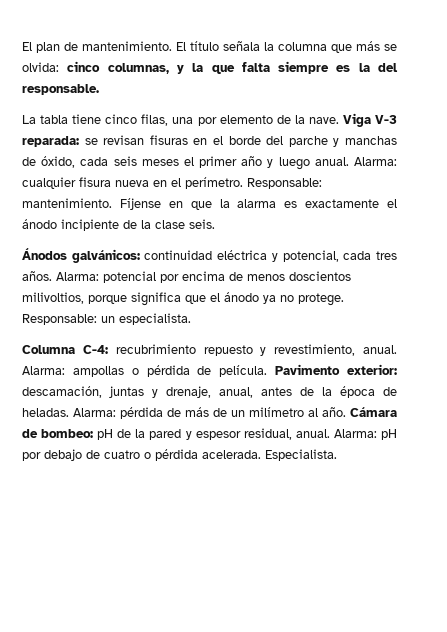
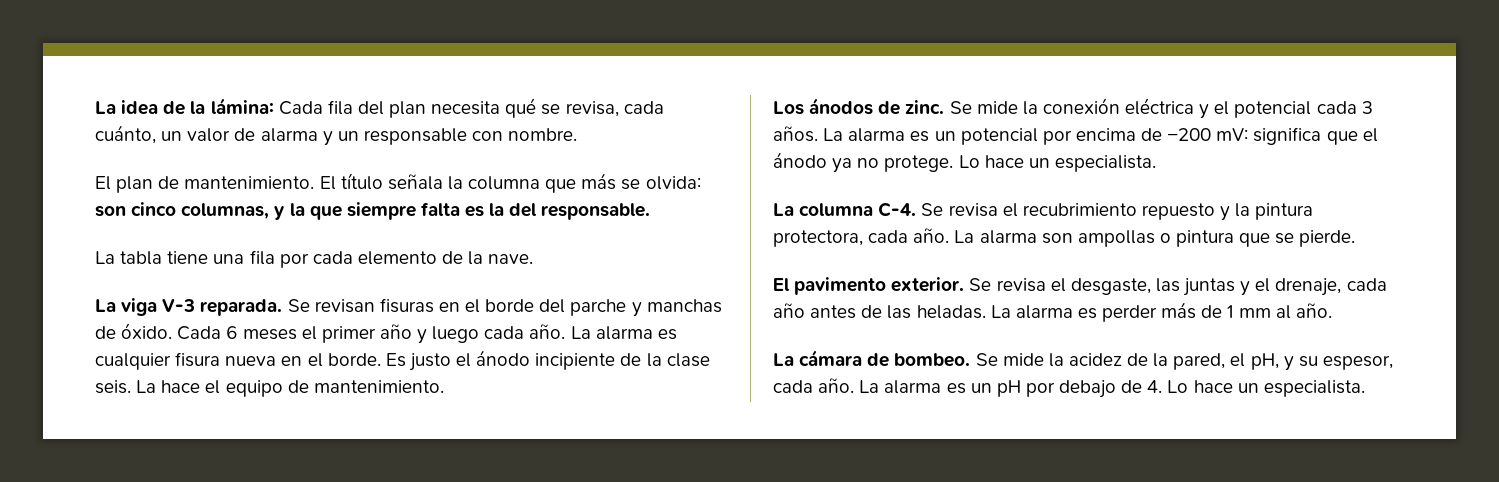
+ La idea de la lámina: Cada fila del plan necesita qué se revisa, cada cuánto, un valor de alarma y un responsable con nombre.
- El título señala la columna que más se olvida: cinco columnas, y la que falta siempre es la del responsable.
+ El título señala la columna que más se olvida: son cinco columnas, y la que siempre falta es la del responsable.
- La tabla tiene cinco filas, una por elemento de la nave. Viga V-3 reparada: se revisan fisuras en el borde del parche y manchas de óxido, cada seis meses el primer año y luego anual. Alarma: cualquier fisura nueva en el perímetro. Responsable: mantenimiento. Fíjense en que la alarma es exactamente el ánodo incipiente de la clase seis.
- Ánodos galvánicos: continuidad eléctrica y potencial, cada tres años. Alarma: potencial por encima de menos doscientos milivoltios, porque significa que el ánodo ya no protege. Responsable: un especialista.
+ La tabla tiene una fila por cada elemento de la nave.
+ La viga V-3 reparada. Se revisan fisuras en el borde del parche y manchas de óxido. Cada 6 meses el primer año y luego cada año. La alarma es cualquier fisura nueva en el borde. Es justo el ánodo incipiente de la clase seis. La hace el equipo de mantenimiento.
+ Los ánodos de zinc. Se mide la conexión eléctrica y el potencial cada 3 años. La alarma es un potencial por encima de −200 mV: significa que el ánodo ya no protege. Lo hace un especialista.
- Columna C-4: recubrimiento repuesto y revestimiento, anual. Alarma: ampollas o pérdida de película. Pavimento exterior: descamación, juntas y drenaje, anual, antes de la época de heladas. Alarma: pérdida de más de un milímetro al año. Cámara de bombeo: pH de la pared y espesor residual, anual. Alarma: pH por debajo de cuatro o pérdida acelerada. Especialista.
+ La columna C-4. Se revisa el recubrimiento repuesto y la pintura protectora, cada año. La alarma son ampollas o pintura que se pierde.
+ El pavimento exterior. Se revisa el desgaste, las juntas y el drenaje, cada año antes de las heladas. La alarma es perder más de 1 mm al año.
+ La cámara de bombeo. Se mide la acidez de la pared, el pH, y su espesor, cada año. La alarma es un pH por debajo de 4. Lo hace un especialista.

